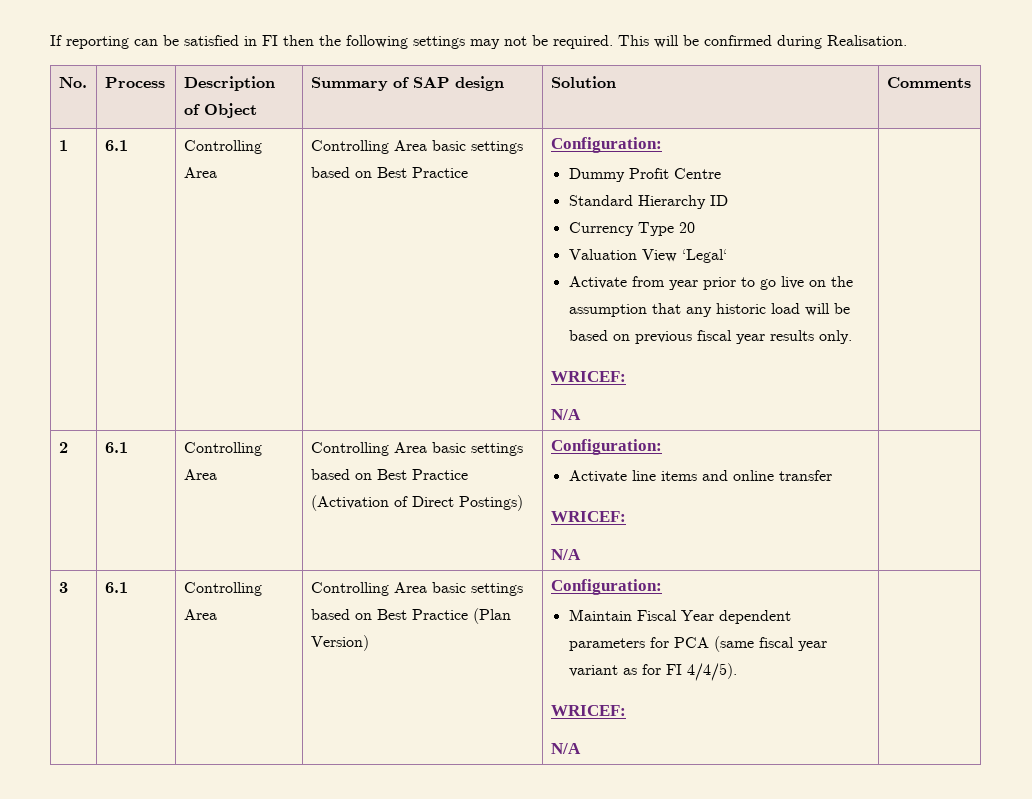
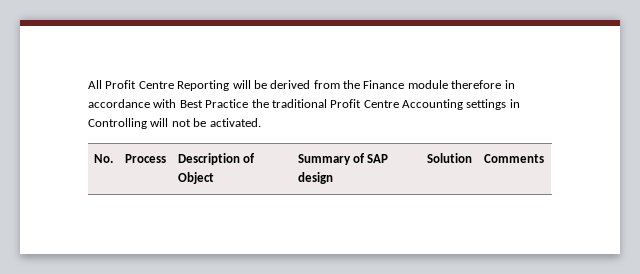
- If reporting can be satisfied in FI then the following settings may not be required. This will be confirmed during Realisation.
+ All Profit Centre Reporting will be derived from the Finance module therefore in accordance with Best Practice the traditional Profit Centre Accounting settings in Controlling will not be activated.
- 1 | 6.1 | Controlling Area | Controlling Area basic settings based on Best Practice | Configuration:
- Dummy Profit Centre
- Standard Hierarchy ID
- Currency Type 20
- Valuation View ‘Legal‘
- Activate from year prior to go live on the assumption that any historic load will be based on previous fiscal year results only.
- WRICEF:
- N/A |
- 2 | 6.1 | Controlling Area | Controlling Area basic settings based on Best Practice (Activation of Direct Postings) | Configuration:
- Activate line items and online transfer
- WRICEF:
- N/A |
- 3 | 6.1 | Controlling Area | Controlling Area basic settings based on Best Practice (Plan Version) | Configuration:
- Maintain Fiscal Year dependent parameters for PCA (same fiscal year variant as for FI 4/4/5).
- WRICEF:
- N/A |

